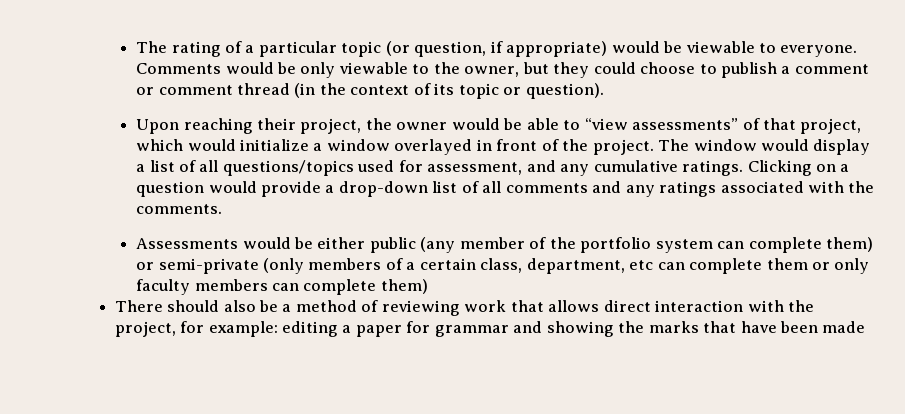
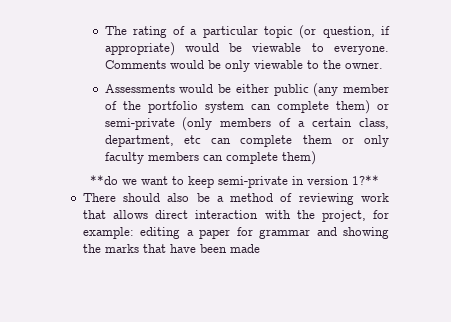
- Comments would be only viewable to the owner, but they could choose to publish a comment or comment thread (in the context of its topic or question).
- Upon reaching their project, the owner would be able to “view assessments” of that project, which would initialize a window overlayed in front of the project. The window would display a list of all questions/topics used for assessment, and any cumulative ratings. Clicking on a question would provide a drop-down list of all comments and any ratings associated with the comments.
+ Comments would be only viewable to the owner.
+ **do we want to keep semi-private in version 1?**

